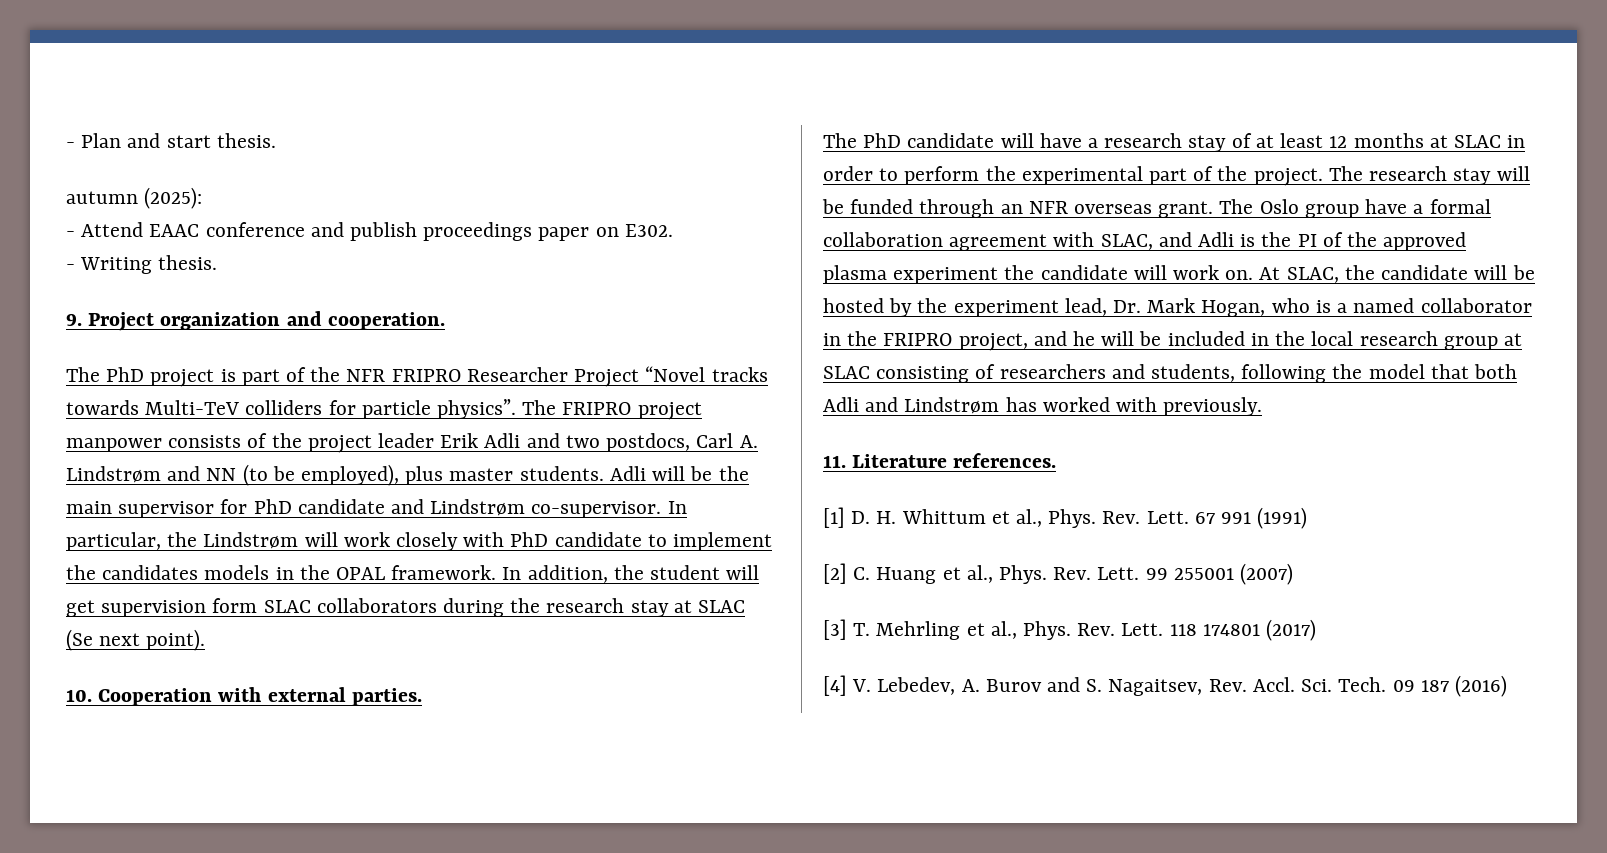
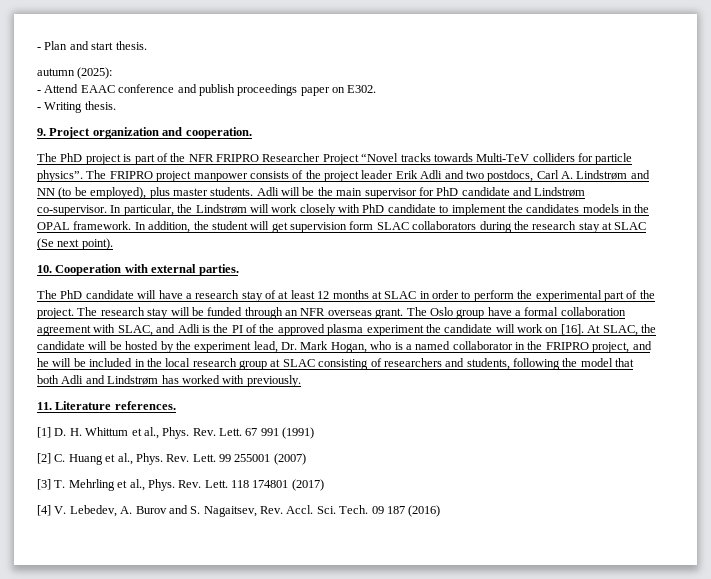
- The Oslo group have a formal collaboration agreement with SLAC, and Adli is the PI of the approved plasma experiment the candidate will work on.
+ The Oslo group have a formal collaboration agreement with SLAC, and Adli is the PI of the approved plasma experiment the candidate will work on [16].

